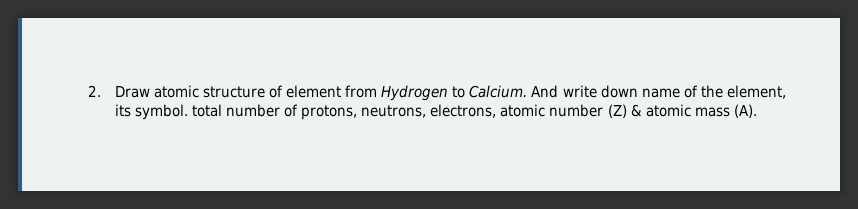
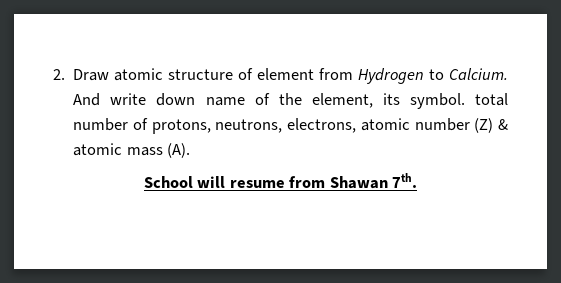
+ School will resume from Shawan 7th.

